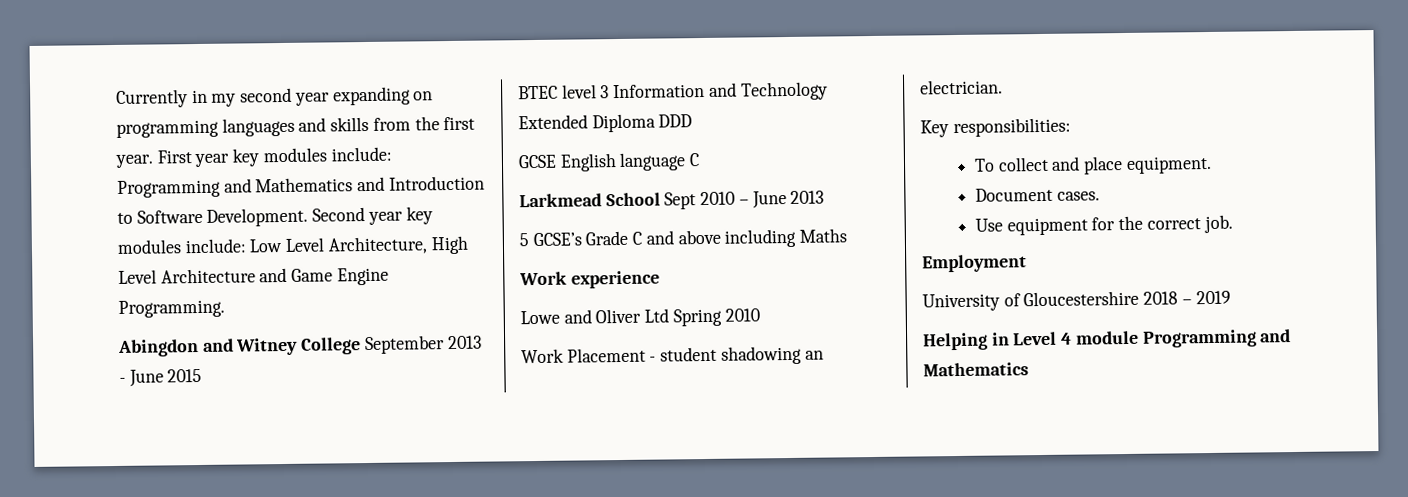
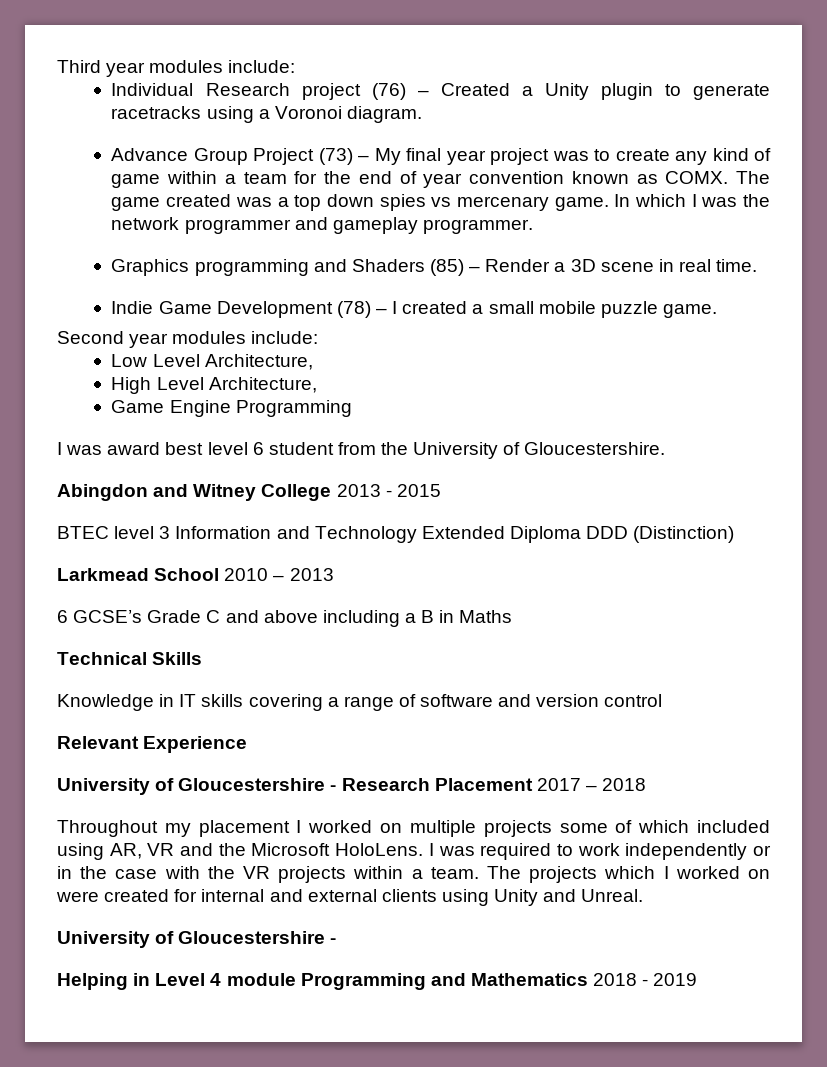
- Currently in my second year expanding on programming languages and skills from the first year. First year key modules include: Programming and Mathematics and Introduction to Software Development. Second year key modules include: Low Level Architecture, High Level Architecture and Game Engine Programming.
+ Third year modules include:
+ Individual Research project (76) – Created a Unity plugin to generate racetracks using a Voronoi diagram.
+ Advance Group Project (73) – My final year project was to create any kind of game within a team for the end of year convention known as COMX. The game created was a top down spies vs mercenary game. In which I was the network programmer and gameplay programmer.
+ Graphics programming and Shaders (85) – Render a 3D scene in real time.
+ Indie Game Development (78) – I created a small mobile puzzle game.
+ Second year modules include:
+ Low Level Architecture,
+ High Level Architecture,
+ Game Engine Programming
+ I was award best level 6 student from the University of Gloucestershire.
- Abingdon and Witney College September 2013 - June 2015
+ Abingdon and Witney College 2013 - 2015
- BTEC level 3 Information and Technology Extended Diploma DDD
- GCSE English language C
+ BTEC level 3 Information and Technology Extended Diploma DDD (Distinction)
- Larkmead School Sept 2010 – June 2013
+ Larkmead School 2010 – 2013
- 5 GCSE’s Grade C and above including Maths
- Work experience
- Lowe and Oliver Ltd Spring 2010
- Work Placement - student shadowing an electrician.
- Key responsibilities:
- To collect and place equipment.
- Document cases.
- Use equipment for the correct job.
- Employment
- University of Gloucestershire 2018 – 2019
+ 6 GCSE’s Grade C and above including a B in Maths
+ Technical Skills
+ Knowledge in IT skills covering a range of software and version control
+ Relevant Experience
+ University of Gloucestershire - Research Placement 2017 – 2018
+ Throughout my placement I worked on multiple projects some of which included using AR, VR and the Microsoft HoloLens. I was required to work independently or in the case with the VR projects within a team. The projects which I worked on were created for internal and external clients using Unity and Unreal.
+ University of Gloucestershire -
- Helping in Level 4 module Programming and Mathematics
+ Helping in Level 4 module Programming and Mathematics 2018 - 2019

